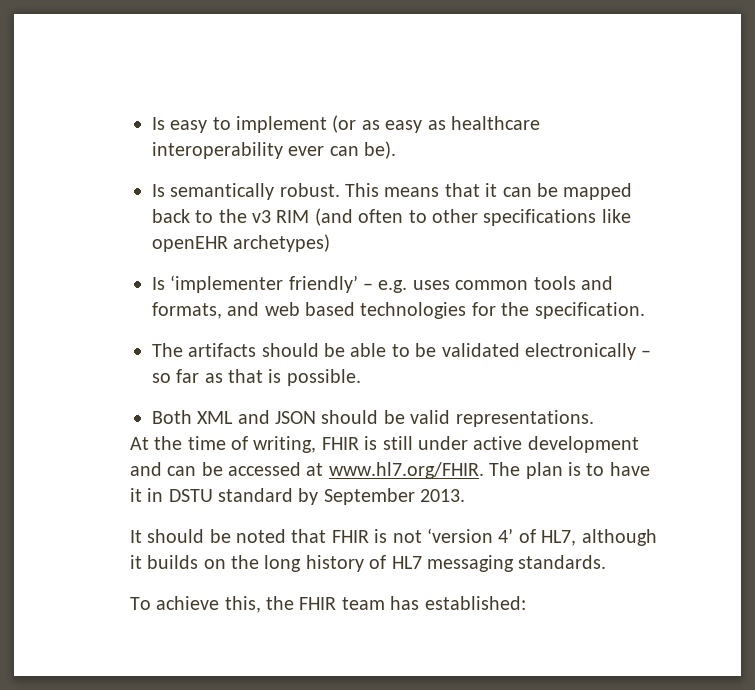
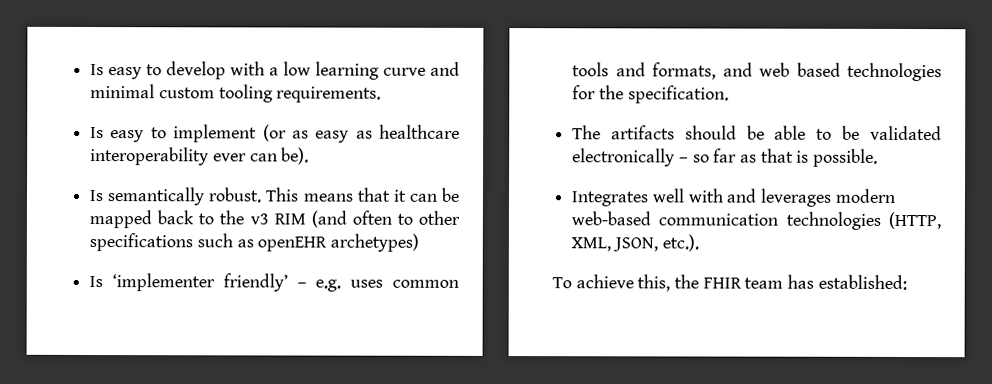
+ Is easy to develop with a low learning curve and minimal custom tooling requirements.
- This means that it can be mapped back to the v3 RIM (and often to other specifications like openEHR archetypes)
+ This means that it can be mapped back to the v3 RIM (and often to other specifications such as openEHR archetypes)
- Both XML and JSON should be valid representations.
- At the time of writing, FHIR is still under active development and can be accessed at www.hl7.org/FHIR. The plan is to have it in DSTU standard by September 2013.
- It should be noted that FHIR is not ‘version 4’ of HL7, although it builds on the long history of HL7 messaging standards.
+ Integrates well with and leverages modern web-based communication technologies (HTTP, XML, JSON, etc.).

